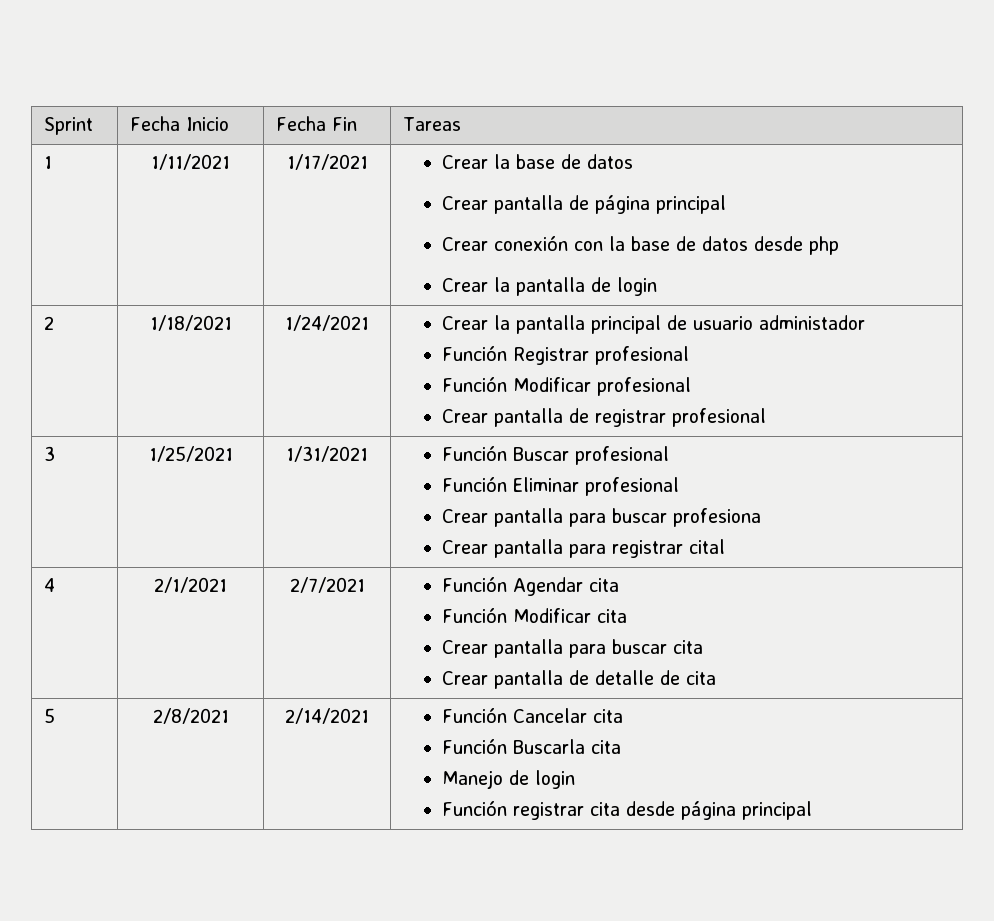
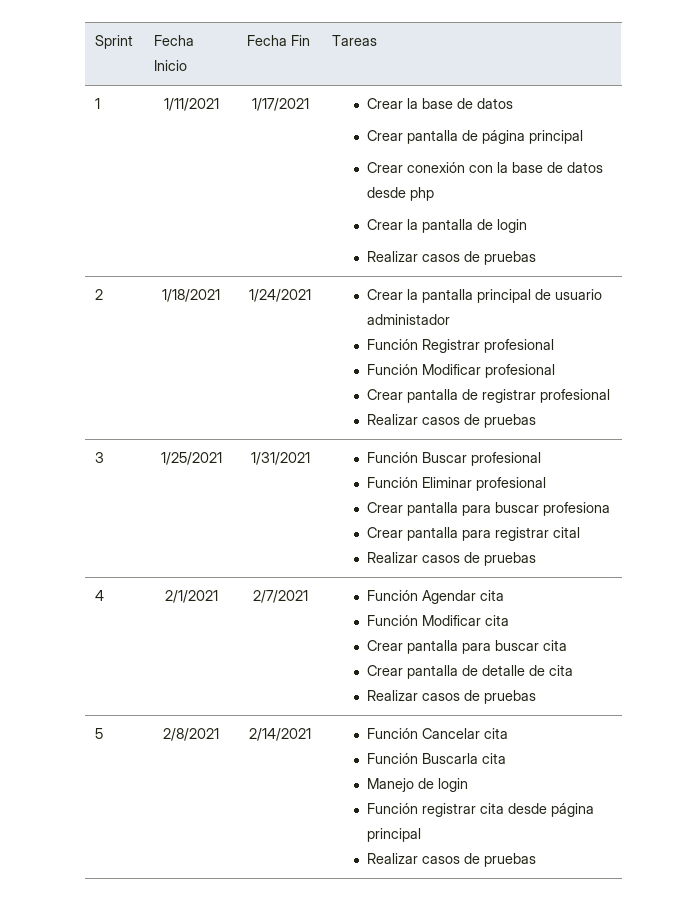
  1 | 1/11/2021 | 1/17/2021 | Crear la base de datos
  Crear pantalla de página principal
  Crear conexión con la base de datos desde php
  Crear la pantalla de login
+ Realizar casos de pruebas
  2 | 1/18/2021 | 1/24/2021 | Crear la pantalla principal de usuario administador
  Función Registrar profesional
  Función Modificar profesional
  Crear pantalla de registrar profesional
+ Realizar casos de pruebas
  3 | 1/25/2021 | 1/31/2021 | Función Buscar profesional
  Función Eliminar profesional
  Crear pantalla para buscar profesiona
  Crear pantalla para registrar cital
+ Realizar casos de pruebas
  4 | 2/1/2021 | 2/7/2021 | Función Agendar cita
  Función Modificar cita
  Crear pantalla para buscar cita
  Crear pantalla de detalle de cita
+ Realizar casos de pruebas
  5 | 2/8/2021 | 2/14/2021 | Función Cancelar cita
  Función Buscarla cita
  Manejo de login
  Función registrar cita desde página principal
+ Realizar casos de pruebas

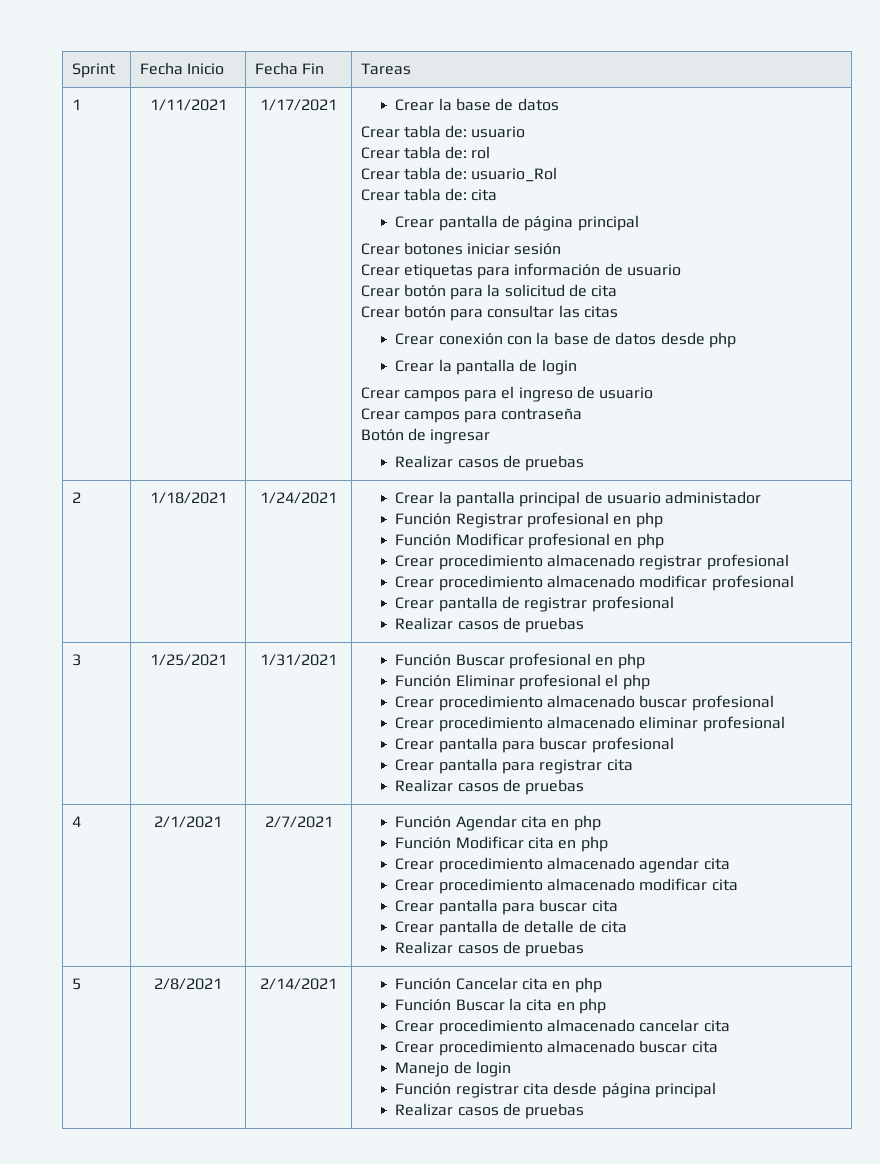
+ Crear tabla de: usuario
+ Crear tabla de: rol
+ Crear tabla de: usuario_Rol
+ Crear tabla de: cita
+ Crear botones iniciar sesión
+ Crear etiquetas para información de usuario
+ Crear botón para la solicitud de cita
+ Crear botón para consultar las citas
+ Crear campos para el ingreso de usuario
+ Crear campos para contraseña
+ Botón de ingresar
  2 | 1/18/2021 | 1/24/2021 | Crear la pantalla principal de usuario administador
- Función Registrar profesional
- Función Modificar profesional
+ Función Registrar profesional en php
+ Función Modificar profesional en php
+ Crear procedimiento almacenado registrar profesional
+ Crear procedimiento almacenado modificar profesional
- 3 | 1/25/2021 | 1/31/2021 | Función Buscar profesional
- Función Eliminar profesional
- Crear pantalla para buscar profesiona
- Crear pantalla para registrar cital
+ 3 | 1/25/2021 | 1/31/2021 | Función Buscar profesional en php
+ Función Eliminar profesional el php
+ Crear procedimiento almacenado buscar profesional
+ Crear procedimiento almacenado eliminar profesional
+ Crear pantalla para buscar profesional
+ Crear pantalla para registrar cita
- 4 | 2/1/2021 | 2/7/2021 | Función Agendar cita
- Función Modificar cita
+ 4 | 2/1/2021 | 2/7/2021 | Función Agendar cita en php
+ Función Modificar cita en php
+ Crear procedimiento almacenado agendar cita
+ Crear procedimiento almacenado modificar cita
- 5 | 2/8/2021 | 2/14/2021 | Función Cancelar cita
- Función Buscarla cita
+ 5 | 2/8/2021 | 2/14/2021 | Función Cancelar cita en php
+ Función Buscar la cita en php
+ Crear procedimiento almacenado cancelar cita
+ Crear procedimiento almacenado buscar cita

